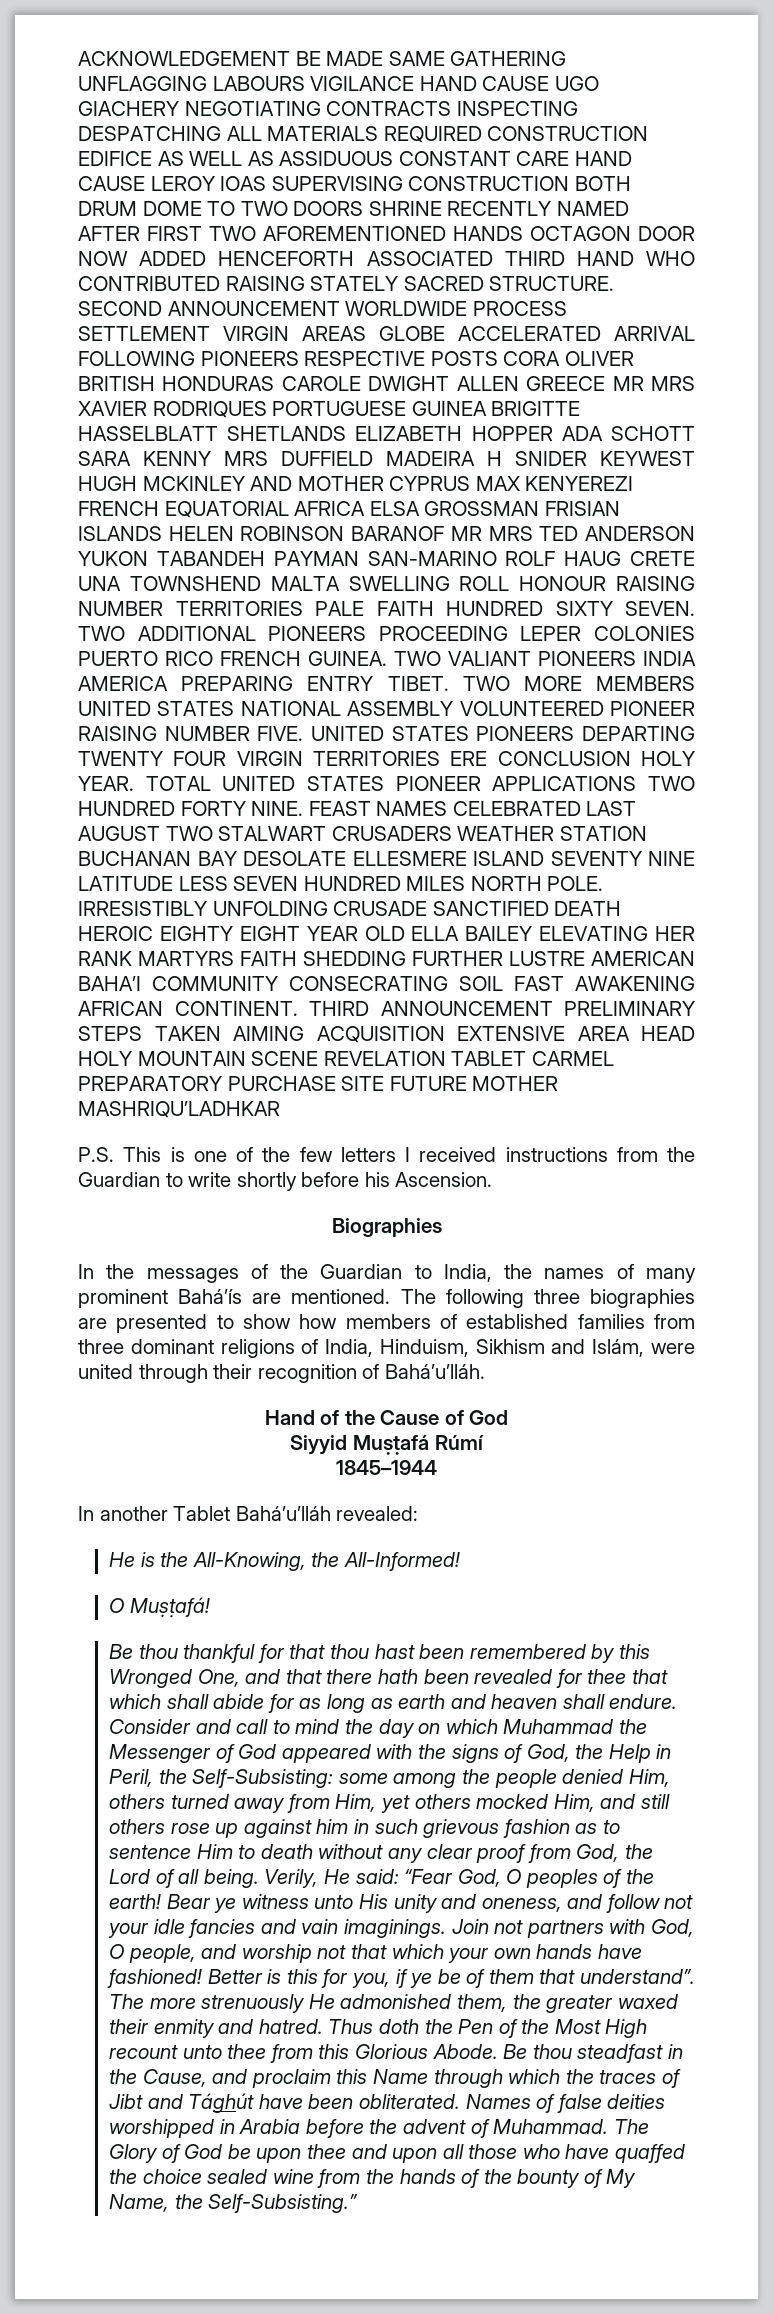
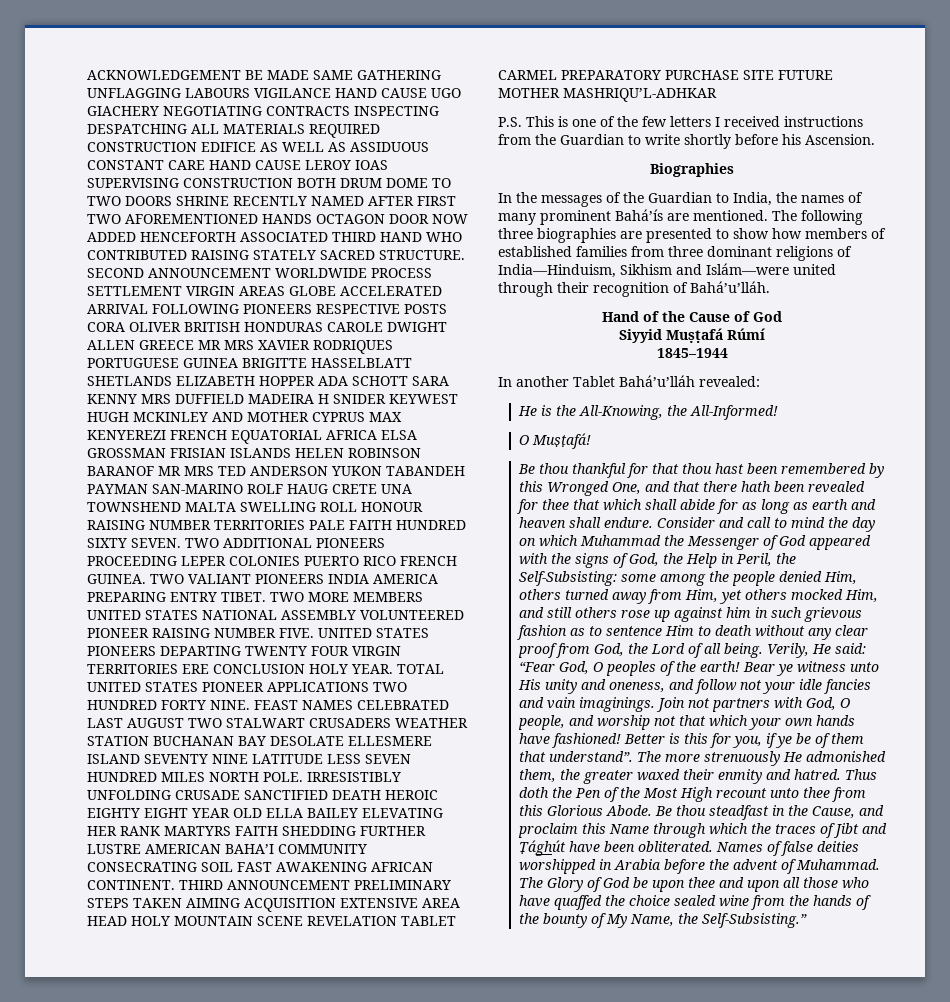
- THIRD ANNOUNCEMENT PRELIMINARY STEPS TAKEN AIMING ACQUISITION EXTENSIVE AREA HEAD HOLY MOUNTAIN SCENE REVELATION TABLET CARMEL PREPARATORY PURCHASE SITE FUTURE MOTHER MASHRIQU’LADHKAR
+ THIRD ANNOUNCEMENT PRELIMINARY STEPS TAKEN AIMING ACQUISITION EXTENSIVE AREA HEAD HOLY MOUNTAIN SCENE REVELATION TABLET CARMEL PREPARATORY PURCHASE SITE FUTURE MOTHER MASHRIQU’L-ADHKAR
- The following three biographies are presented to show how members of established families from three dominant religions of India, Hinduism, Sikhism and Islám, were united through their recognition of Bahá’u’lláh.
+ The following three biographies are presented to show how members of established families from three dominant religions of India—Hinduism, Sikhism and Islám—were united through their recognition of Bahá’u’lláh.
- Be thou steadfast in the Cause, and proclaim this Name through which the traces of Jibt and Tághút have been obliterated.
+ Be thou steadfast in the Cause, and proclaim this Name through which the traces of Jibt and Ṭághút have been obliterated.

